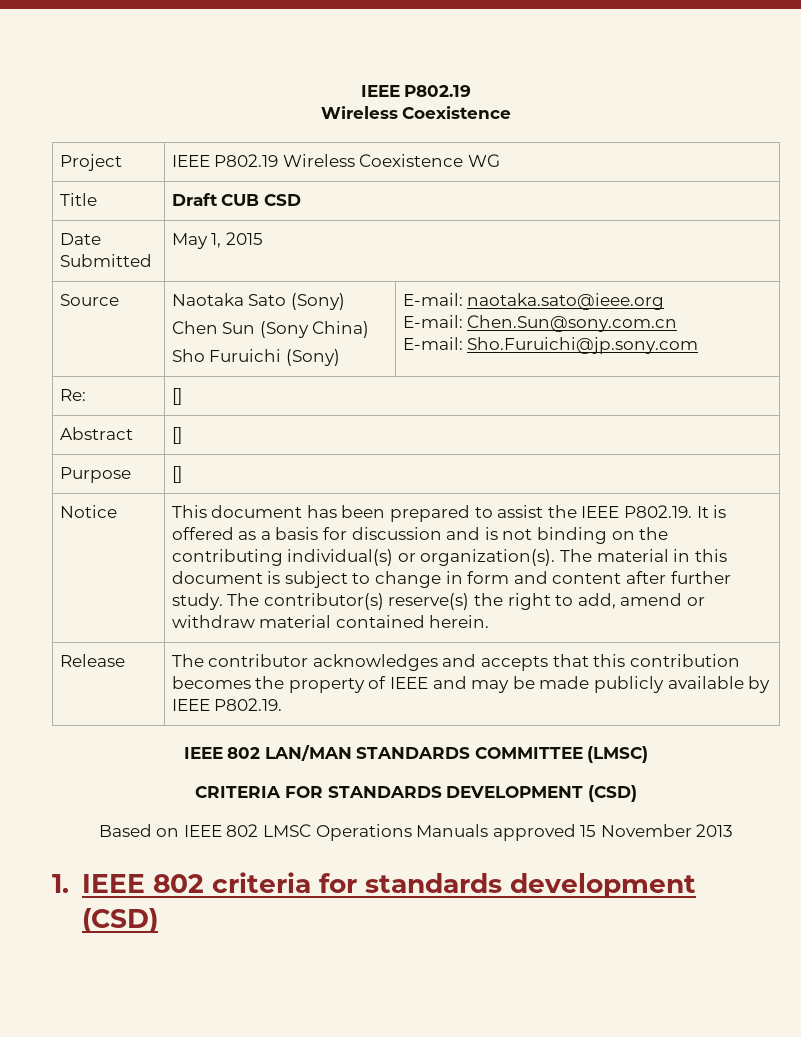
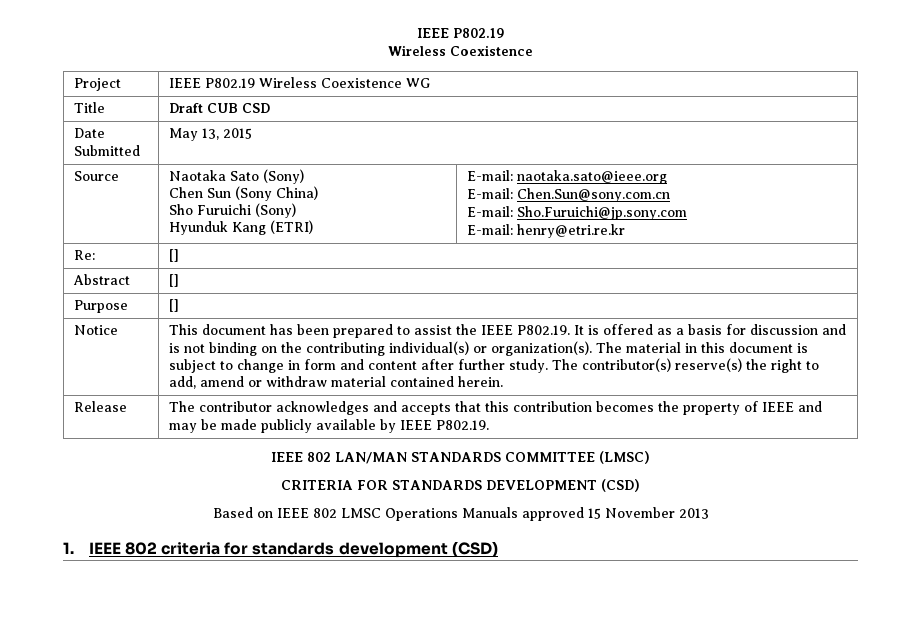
- Date Submitted | May 1, 2015
+ Date Submitted | May 13, 2015
  Source | Naotaka Sato (Sony)
  Chen Sun (Sony China)
- Sho Furuichi (Sony) | E-mail: naotaka.sato@ieee.org
+ Sho Furuichi (Sony)
+ Hyunduk Kang (ETRI) | E-mail: naotaka.sato@ieee.org
  E-mail: Chen.Sun@sony.com.cn
  E-mail: Sho.Furuichi@jp.sony.com
+ E-mail: henry@etri.re.kr

